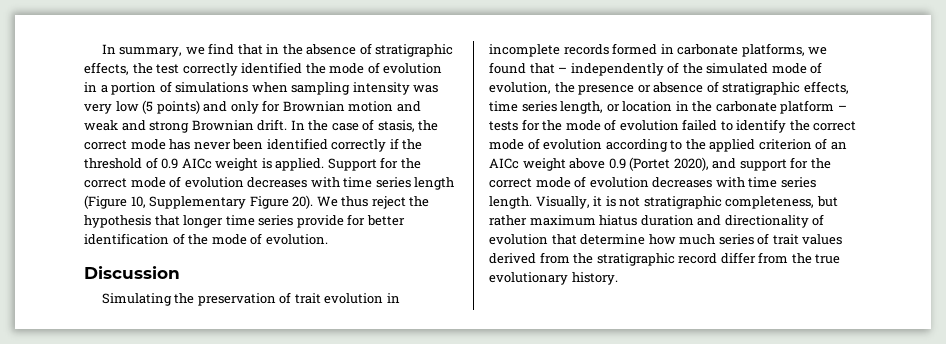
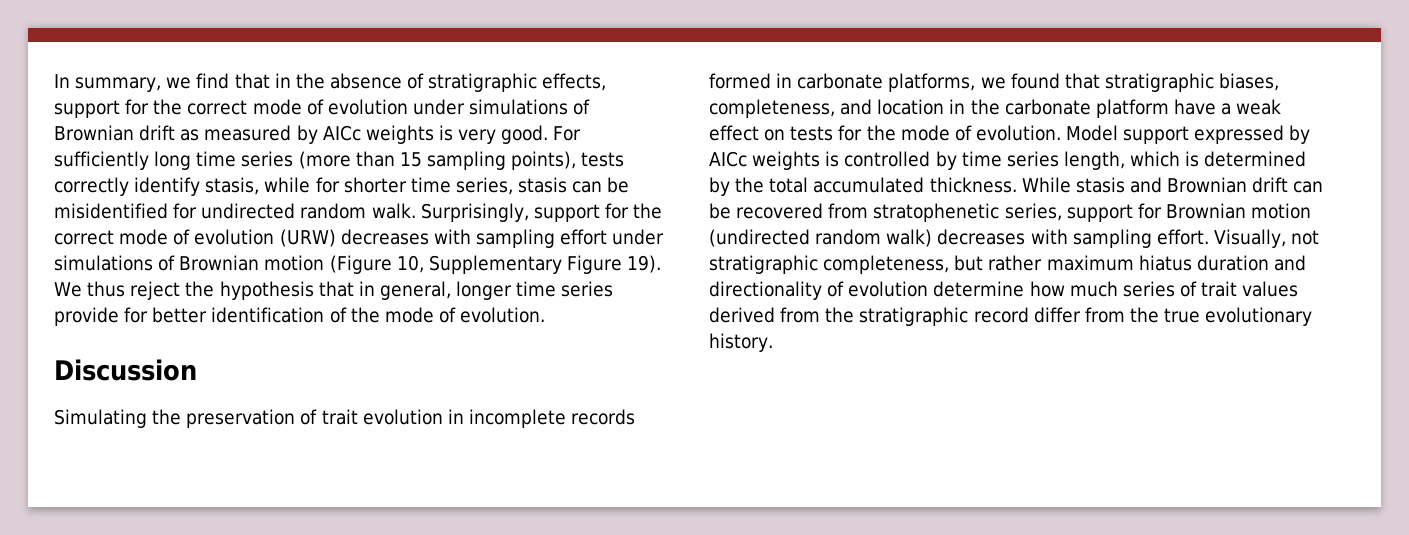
- In summary, we find that in the absence of stratigraphic effects, the test correctly identified the mode of evolution in a portion of simulations when sampling intensity was very low (5 points) and only for Brownian motion and weak and strong Brownian drift. In the case of stasis, the correct mode has never been identified correctly if the threshold of 0.9 AICc weight is applied. Support for the correct mode of evolution decreases with time series length (Figure 10, Supplementary Figure 20).
+ In summary, we find that in the absence of stratigraphic effects, support for the correct mode of evolution under simulations of Brownian drift as measured by AICc weights is very good. For sufficiently long time series (more than 15 sampling points), tests correctly identify stasis, while for shorter time series, stasis can be misidentified for undirected random walk. Surprisingly, support for the correct mode of evolution (URW) decreases with sampling effort under simulations of Brownian motion (Figure 10, Supplementary Figure 19).
- We thus reject the hypothesis that longer time series provide for better identification of the mode of evolution.
+ We thus reject the hypothesis that in general, longer time series provide for better identification of the mode of evolution.
- Simulating the preservation of trait evolution in incomplete records formed in carbonate platforms, we found that – independently of the simulated mode of evolution, the presence or absence of stratigraphic effects, time series length, or location in the carbonate platform – tests for the mode of evolution failed to identify the correct mode of evolution according to the applied criterion of an AICc weight above 0.9 (Portet 2020), and support for the correct mode of evolution decreases with time series length. Visually, it is not stratigraphic completeness, but rather maximum hiatus duration and directionality of evolution that determine how much series of trait values derived from the stratigraphic record differ from the true evolutionary history.
+ Simulating the preservation of trait evolution in incomplete records formed in carbonate platforms, we found that stratigraphic biases, completeness, and location in the carbonate platform have a weak effect on tests for the mode of evolution. Model support expressed by AICc weights is controlled by time series length, which is determined by the total accumulated thickness. While stasis and Brownian drift can be recovered from stratophenetic series, support for Brownian motion (undirected random walk) decreases with sampling effort. Visually, not stratigraphic completeness, but rather maximum hiatus duration and directionality of evolution determine how much series of trait values derived from the stratigraphic record differ from the true evolutionary history.

